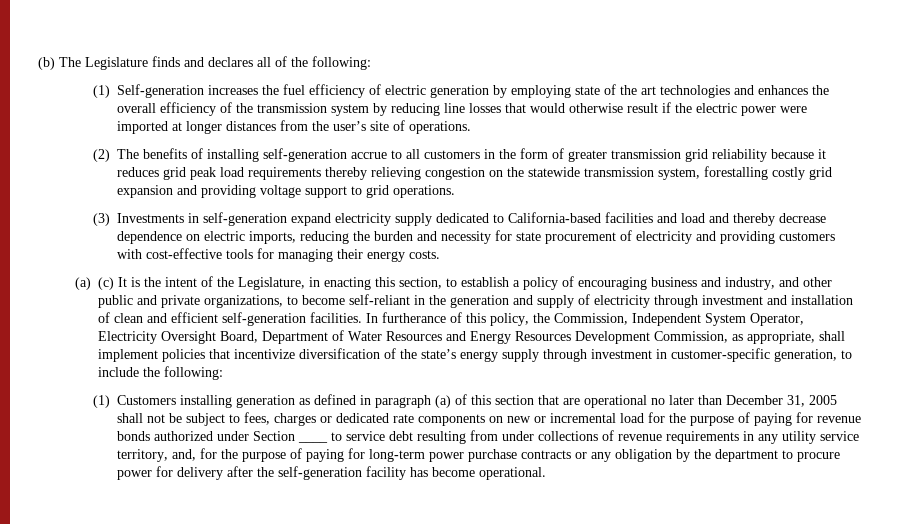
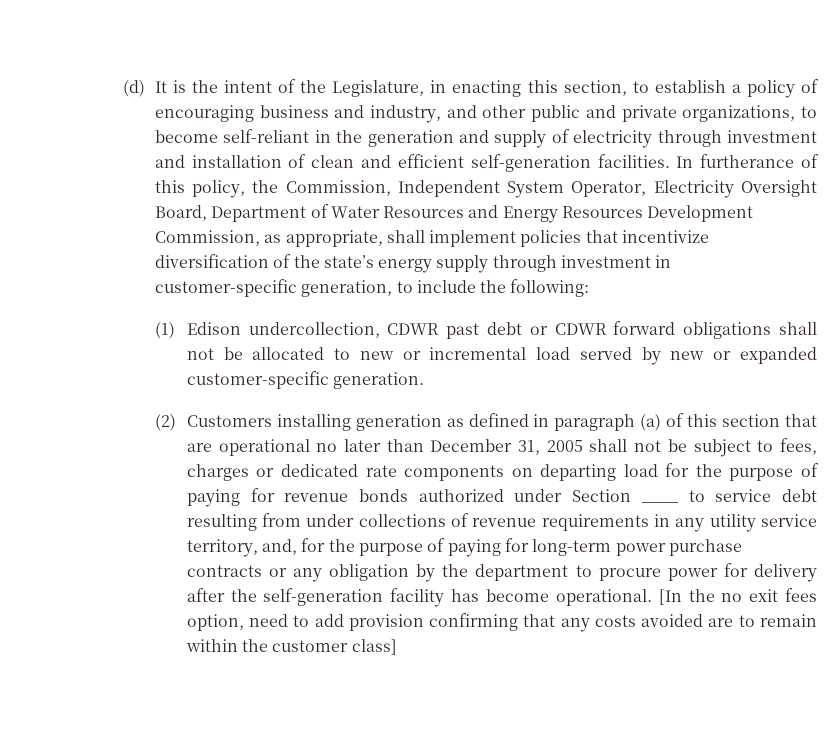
- (b) The Legislature finds and declares all of the following:
- (1) Self-generation increases the fuel efficiency of electric generation by employing state of the art technologies and enhances the overall efficiency of the transmission system by reducing line losses that would otherwise result if the electric power were imported at longer distances from the user’s site of operations.
- (2) The benefits of installing self-generation accrue to all customers in the form of greater transmission grid reliability because it reduces grid peak load requirements thereby relieving congestion on the statewide transmission system, forestalling costly grid expansion and providing voltage support to grid operations.
- (3) Investments in self-generation expand electricity supply dedicated to California-based facilities and load and thereby decrease dependence on electric imports, reducing the burden and necessity for state procurement of electricity and providing customers with cost-effective tools for managing their energy costs.
- (a) (c) It is the intent of the Legislature, in enacting this section, to establish a policy of encouraging business and industry, and other public and private organizations, to become self-reliant in the generation and supply of electricity through investment and installation of clean and efficient self-generation facilities.
+ (d) It is the intent of the Legislature, in enacting this section, to establish a policy of encouraging business and industry, and other public and private organizations, to become self-reliant in the generation and supply of electricity through investment and installation of clean and efficient self-generation facilities.
- (1) Customers installing generation as defined in paragraph (a) of this section that are operational no later than December 31, 2005 shall not be subject to fees, charges or dedicated rate components on new or incremental load for the purpose of paying for revenue bonds authorized under Section ____ to service debt resulting from under collections of revenue requirements in any utility service territory, and, for the purpose of paying for long-term power purchase contracts or any obligation by the department to procure power for delivery after the self-generation facility has become operational.
+ (1) Edison undercollection, CDWR past debt or CDWR forward obligations shall not be allocated to new or incremental load served by new or expanded customer-specific generation.
+ (2) Customers installing generation as defined in paragraph (a) of this section that are operational no later than December 31, 2005 shall not be subject to fees, charges or dedicated rate components on departing load for the purpose of paying for revenue bonds authorized under Section ____ to service debt resulting from under collections of revenue requirements in any utility service territory, and, for the purpose of paying for long-term power purchase contracts or any obligation by the department to procure power for delivery after the self-generation facility has become operational.
+ [In the no exit fees option, need to add provision confirming that any costs avoided are to remain within the customer class]

